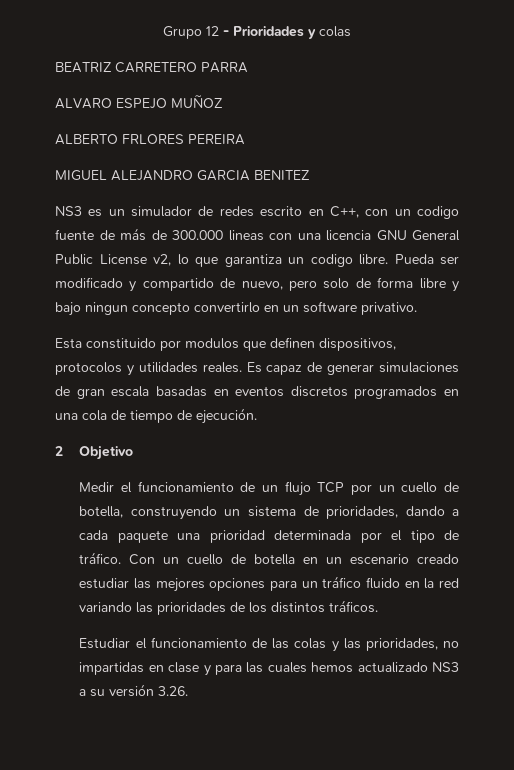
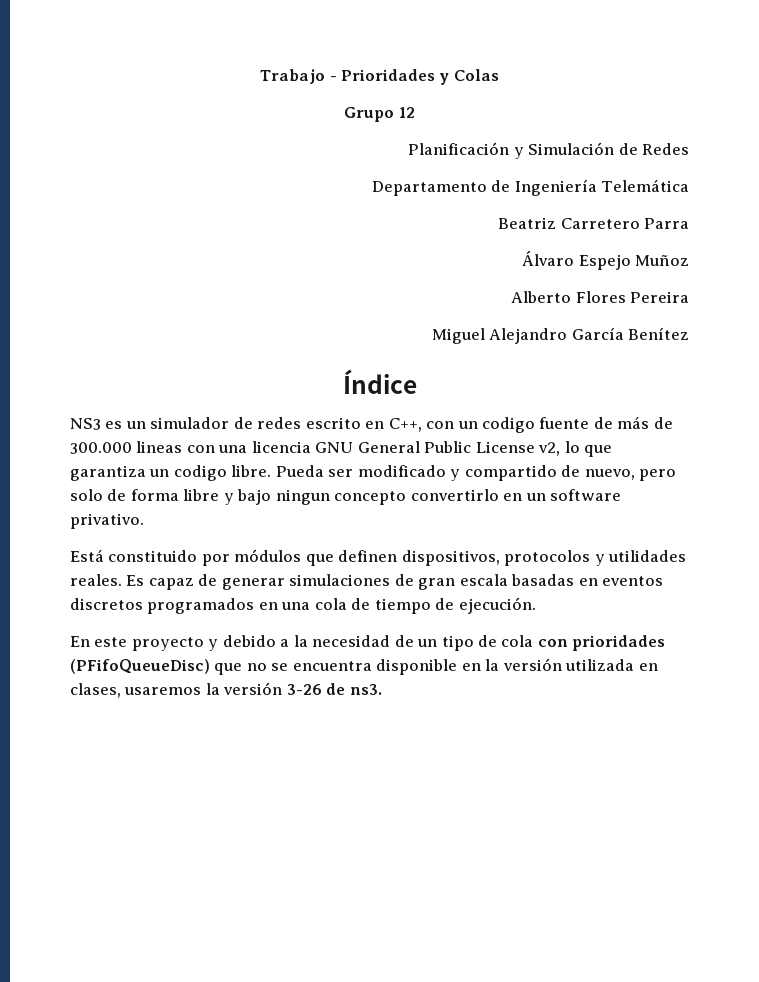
- Grupo 12 - Prioridades y colas
- BEATRIZ CARRETERO PARRA
- ALVARO ESPEJO MUÑOZ
- ALBERTO FRLORES PEREIRA
- MIGUEL ALEJANDRO GARCIA BENITEZ
+ Trabajo - Prioridades y Colas
+ Grupo 12
+ Planificación y Simulación de Redes
+ Departamento de Ingeniería Telemática
+ Beatriz Carretero Parra
+ Álvaro Espejo Muñoz
+ Alberto Flores Pereira
+ Miguel Alejandro García Benítez
+ Índice
- Esta constituido por modulos que definen dispositivos, protocolos y utilidades reales.
+ Está constituido por módulos que definen dispositivos, protocolos y utilidades reales.
- 2 Objetivo
- Medir el funcionamiento de un flujo TCP por un cuello de botella, construyendo un sistema de prioridades, dando a cada paquete una prioridad determinada por el tipo de tráfico. Con un cuello de botella en un escenario creado estudiar las mejores opciones para un tráfico fluido en la red variando las prioridades de los distintos tráficos.
- Estudiar el funcionamiento de las colas y las prioridades, no impartidas en clase y para las cuales hemos actualizado NS3 a su versión 3.26.
+ En este proyecto y debido a la necesidad de un tipo de cola con prioridades (PFifoQueueDisc) que no se encuentra disponible en la versión utilizada en clases, usaremos la versión 3-26 de ns3.

